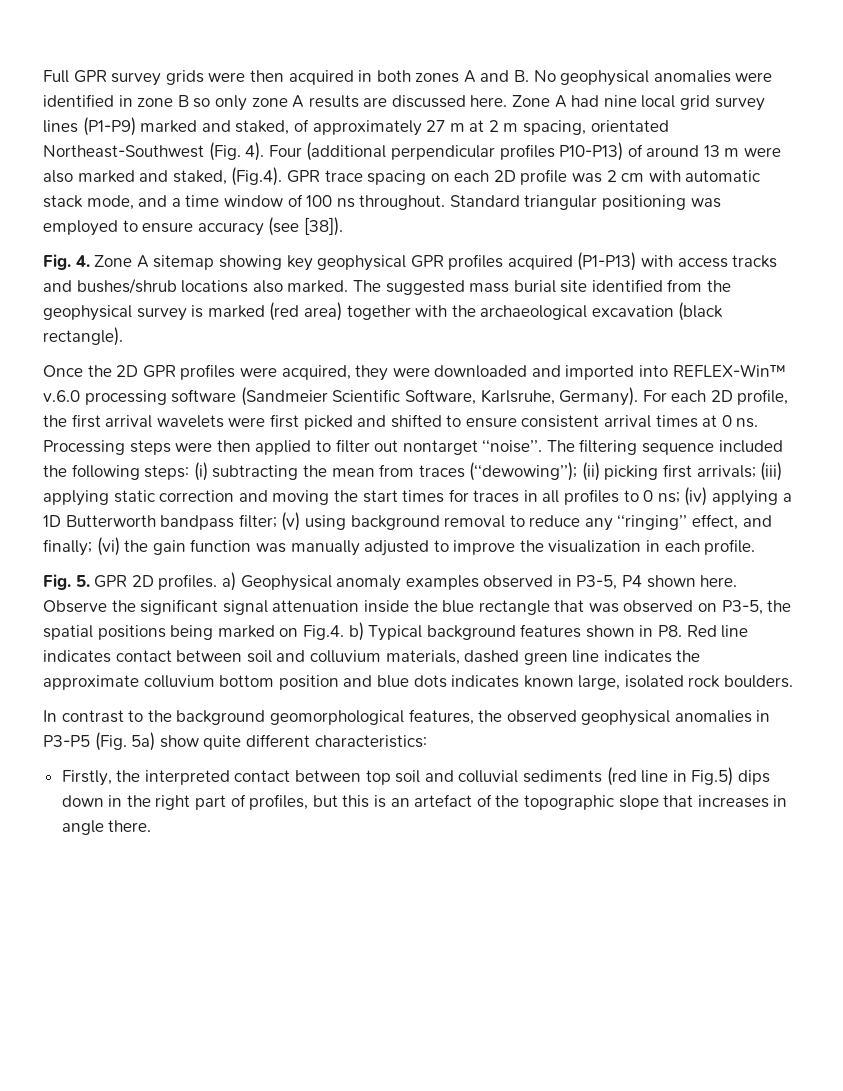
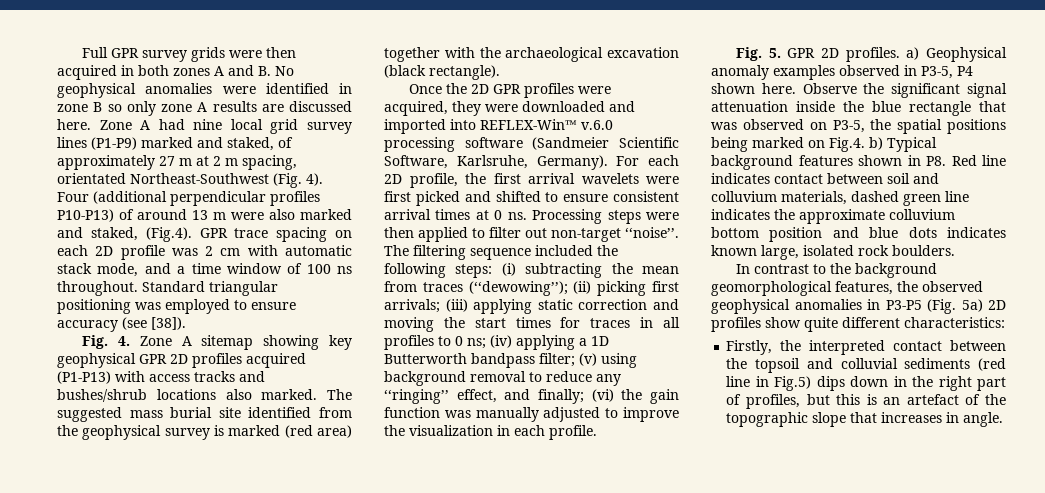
- Fig. 4. Zone A sitemap showing key geophysical GPR profiles acquired (P1-P13) with access tracks and bushes/shrub locations also marked.
+ Fig. 4. Zone A sitemap showing key geophysical GPR 2D profiles acquired (P1-P13) with access tracks and bushes/shrub locations also marked.
- Processing steps were then applied to filter out nontarget ‘‘noise’’.
+ Processing steps were then applied to filter out non-target ‘‘noise’’.
- In contrast to the background geomorphological features, the observed geophysical anomalies in P3-P5 (Fig. 5a) show quite different characteristics:
+ In contrast to the background geomorphological features, the observed geophysical anomalies in P3-P5 (Fig. 5a) 2D profiles show quite different characteristics:
- Firstly, the interpreted contact between top soil and colluvial sediments (red line in Fig.5) dips down in the right part of profiles, but this is an artefact of the topographic slope that increases in angle there.
+ Firstly, the interpreted contact between the topsoil and colluvial sediments (red line in Fig.5) dips down in the right part of profiles, but this is an artefact of the topographic slope that increases in angle.

